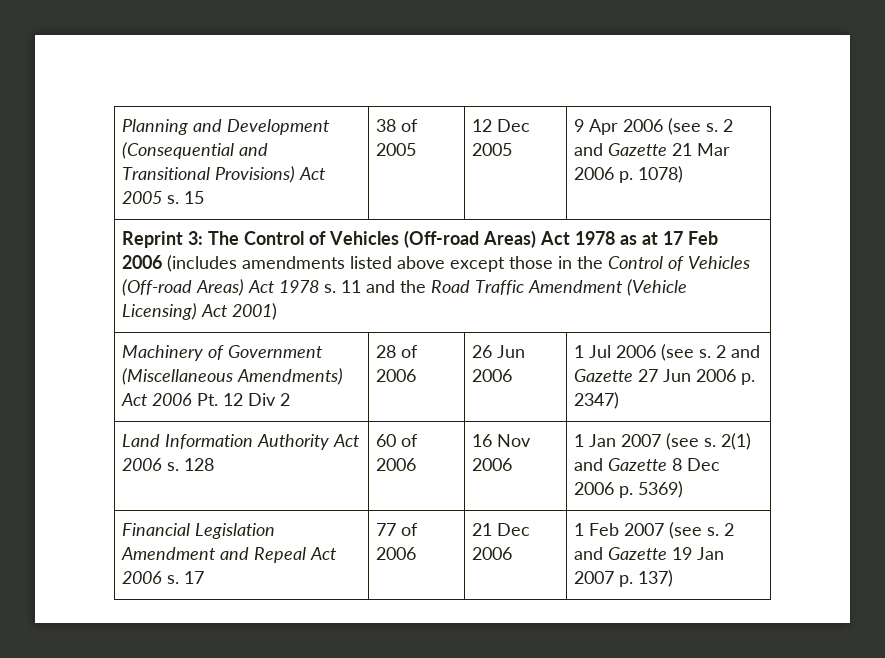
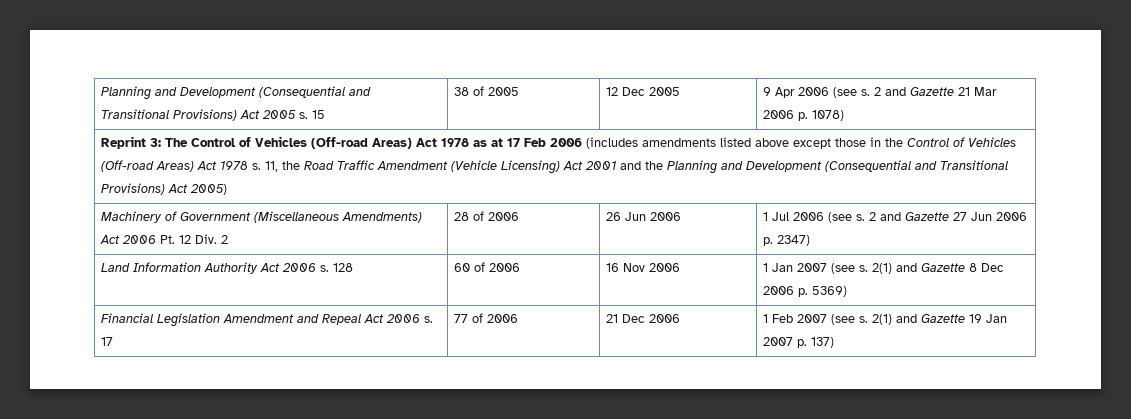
- 11 and the Road Traffic Amendment (Vehicle Licensing) Act 2001)
+ 11, the Road Traffic Amendment (Vehicle Licensing) Act 2001 and the Planning and Development (Consequential and Transitional Provisions) Act 2005)
- Machinery of Government (Miscellaneous Amendments) Act 2006 Pt. 12 Div 2 | 28 of 2006 | 26 Jun 2006 | 1 Jul 2006 (see s. 2 and Gazette 27 Jun 2006 p. 2347)
+ Machinery of Government (Miscellaneous Amendments) Act 2006 Pt. 12 Div. 2 | 28 of 2006 | 26 Jun 2006 | 1 Jul 2006 (see s. 2 and Gazette 27 Jun 2006 p. 2347)
- Financial Legislation Amendment and Repeal Act 2006 s. 17 | 77 of 2006 | 21 Dec 2006 | 1 Feb 2007 (see s. 2 and Gazette 19 Jan 2007 p. 137)
+ Financial Legislation Amendment and Repeal Act 2006 s. 17 | 77 of 2006 | 21 Dec 2006 | 1 Feb 2007 (see s. 2(1) and Gazette 19 Jan 2007 p. 137)

